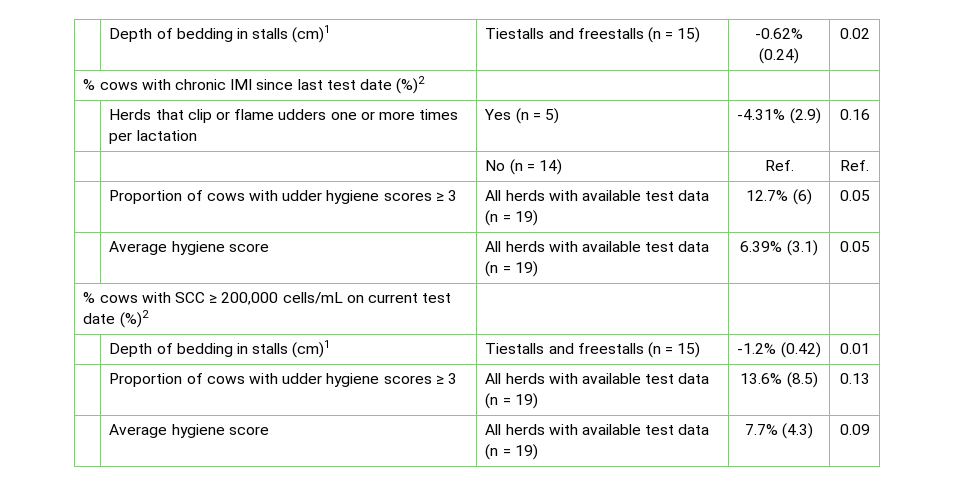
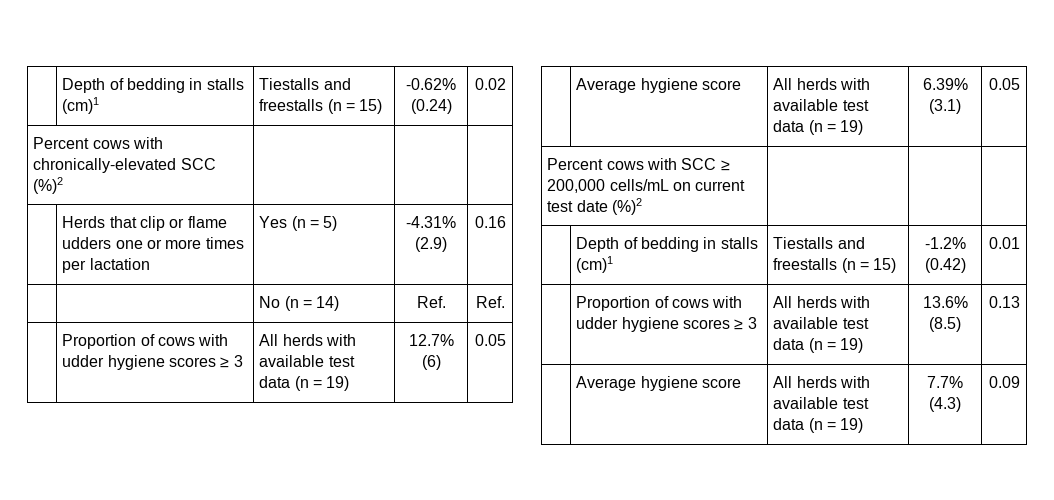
- % cows with chronic IMI since last test date (%)2 | | |
+ Percent cows with chronically-elevated SCC (%)2 | | |
- % cows with SCC ≥ 200,000 cells/mL on current test date (%)2 | | |
+ Percent cows with SCC ≥ 200,000 cells/mL on current test date (%)2 | | |

